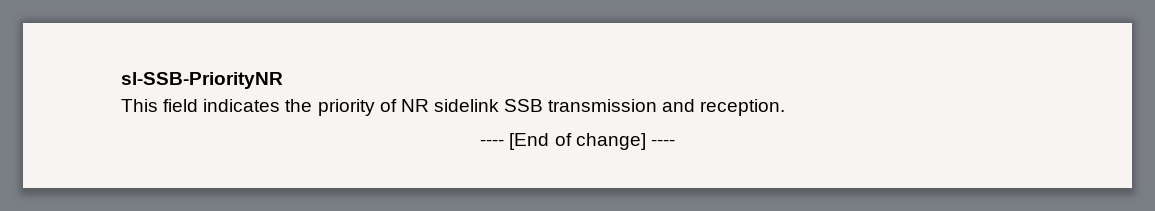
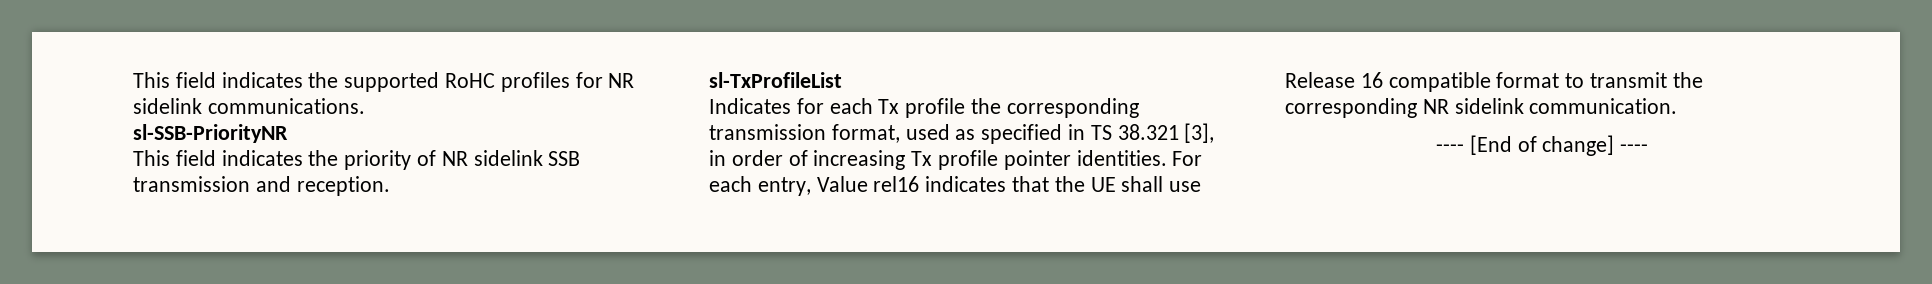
+ This field indicates the supported RoHC profiles for NR sidelink communications.
+ sl-TxProfileList
+ Indicates for each Tx profile the corresponding transmission format, used as specified in TS 38.321 [3], in order of increasing Tx profile pointer identities. For each entry, Value rel16 indicates that the UE shall use Release 16 compatible format to transmit the corresponding NR sidelink communication.

